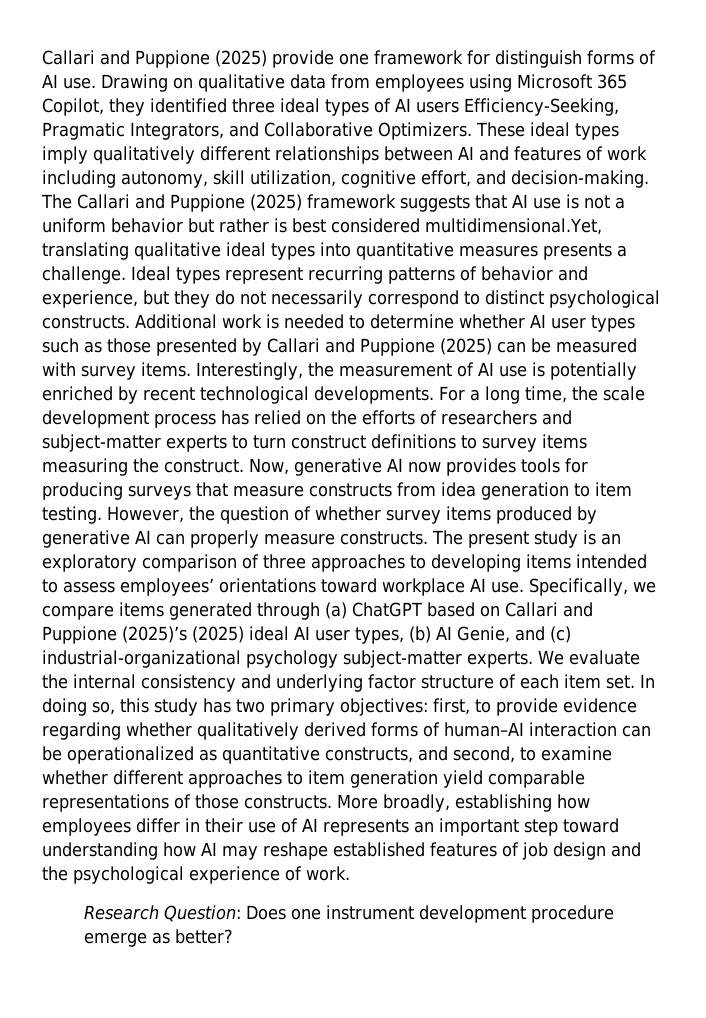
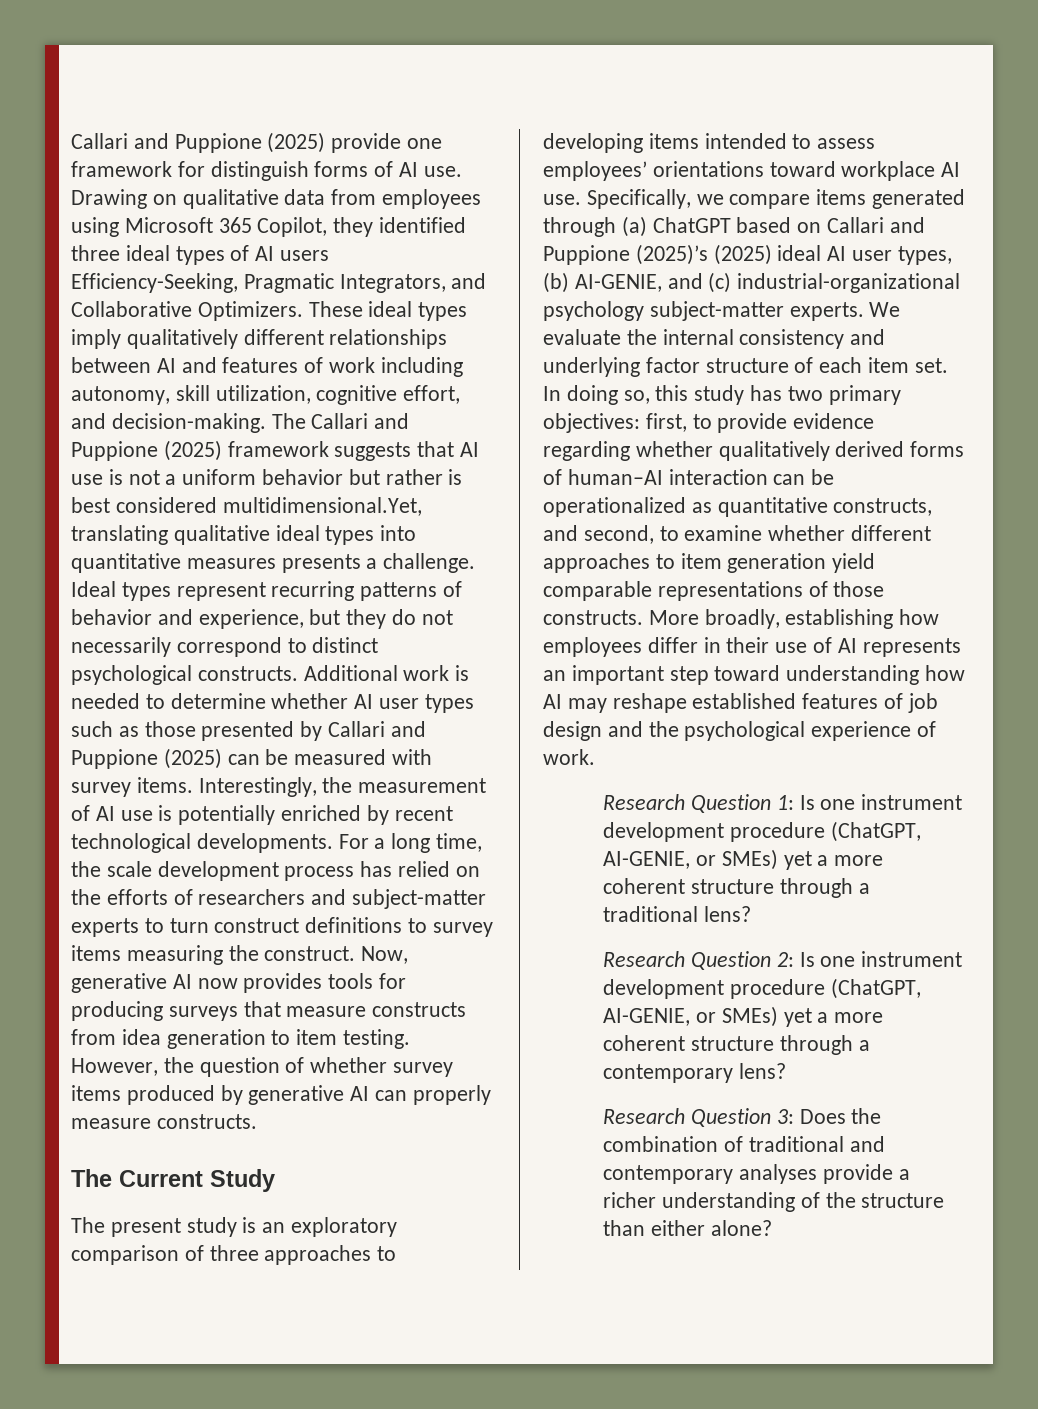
- However, the question of whether survey items produced by generative AI can properly measure constructs. The present study is an exploratory comparison of three approaches to developing items intended to assess employees’ orientations toward workplace AI use.
+ However, the question of whether survey items produced by generative AI can properly measure constructs.
+ The Current Study
+ The present study is an exploratory comparison of three approaches to developing items intended to assess employees’ orientations toward workplace AI use.
- Specifically, we compare items generated through (a) ChatGPT based on Callari and Puppione (2025)’s (2025) ideal AI user types, (b) AI Genie, and (c) industrial-organizational psychology subject-matter experts.
+ Specifically, we compare items generated through (a) ChatGPT based on Callari and Puppione (2025)’s (2025) ideal AI user types, (b) AI-GENIE, and (c) industrial-organizational psychology subject-matter experts.
- Research Question: Does one instrument development procedure emerge as better?
+ Research Question 1: Is one instrument development procedure (ChatGPT, AI-GENIE, or SMEs) yet a more coherent structure through a traditional lens?
+ Research Question 2: Is one instrument development procedure (ChatGPT, AI-GENIE, or SMEs) yet a more coherent structure through a contemporary lens?
+ Research Question 3: Does the combination of traditional and contemporary analyses provide a richer understanding of the structure than either alone?

